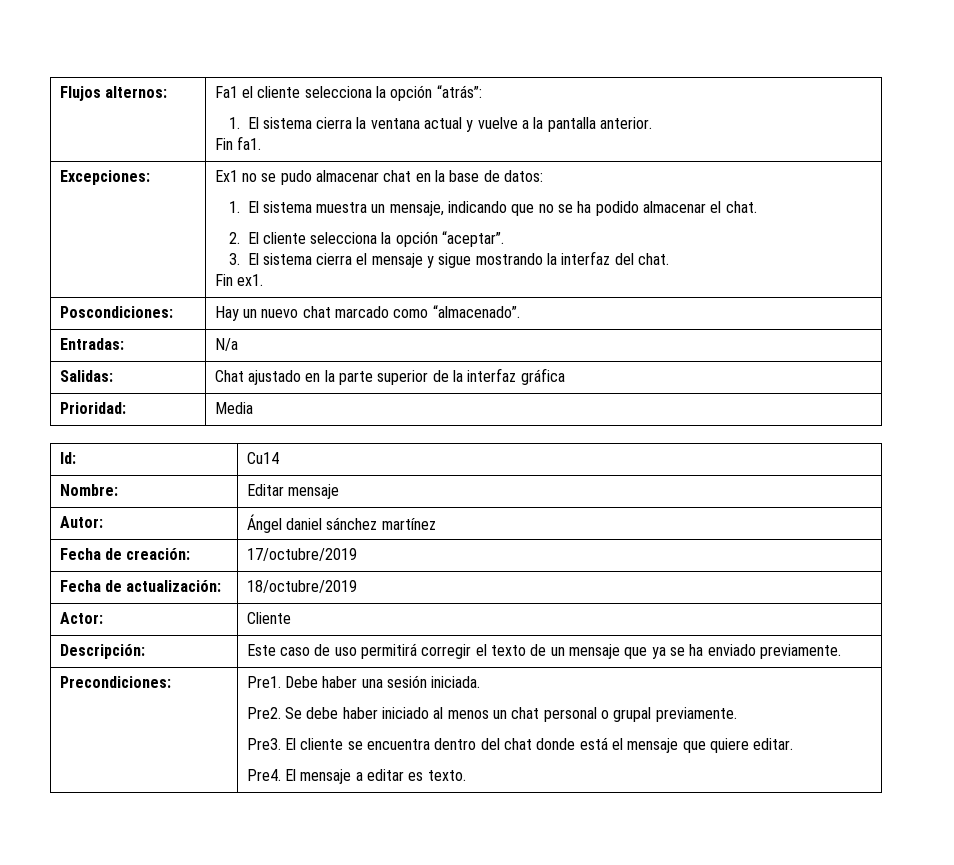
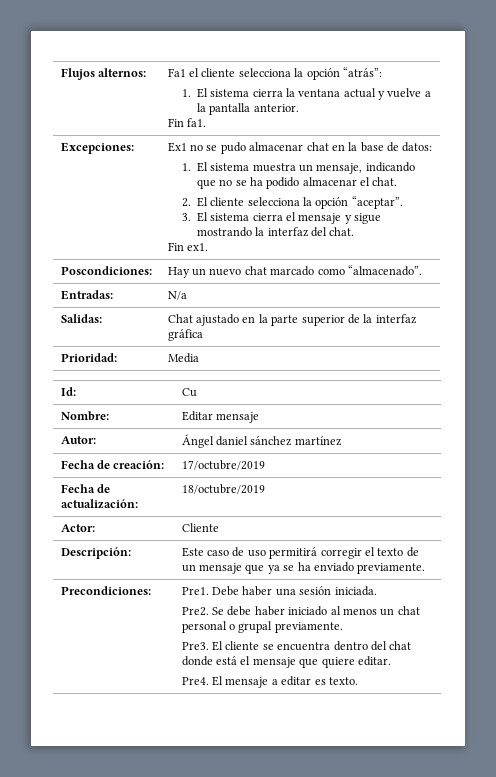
- Id: | Cu14
+ Id: | Cu

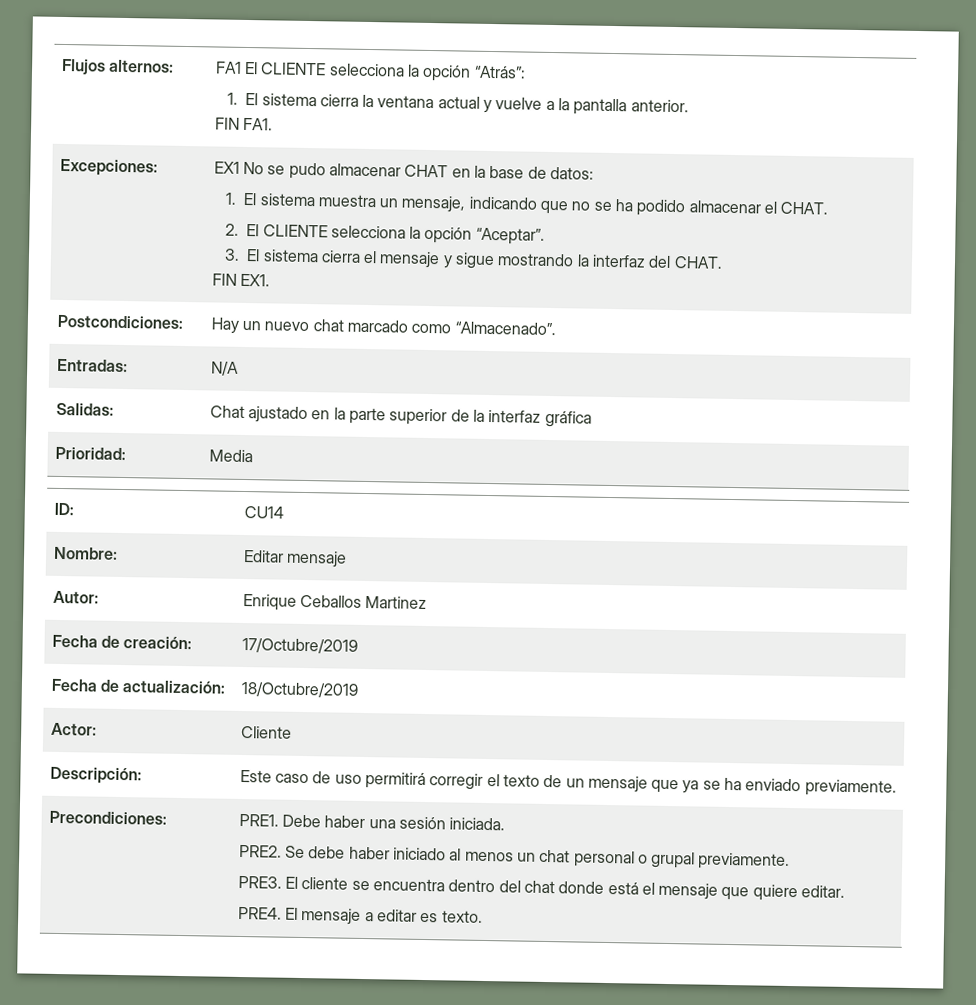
- Flujos alternos: | Fa1 el cliente selecciona la opción “atrás”:
+ Flujos alternos: | FA1 El CLIENTE selecciona la opción “Atrás”:
  1. El sistema cierra la ventana actual y vuelve a la pantalla anterior.
- Fin fa1.
+ FIN FA1.
- Ex1 no se pudo almacenar chat en la base de datos:
+ EX1 No se pudo almacenar CHAT en la base de datos:
- 1. El sistema muestra un mensaje, indicando que no se ha podido almacenar el chat.
+ 1. El sistema muestra un mensaje, indicando que no se ha podido almacenar el CHAT.
- 2. El cliente selecciona la opción “aceptar”.
+ 2. El CLIENTE selecciona la opción “Aceptar”.
- 3. El sistema cierra el mensaje y sigue mostrando la interfaz del chat.
- Fin ex1.
- Poscondiciones: | Hay un nuevo chat marcado como “almacenado”.
+ 3. El sistema cierra el mensaje y sigue mostrando la interfaz del CHAT.
+ FIN EX1.
+ Postcondiciones: | Hay un nuevo chat marcado como “Almacenado”.
- Entradas: | N/a
+ Entradas: | N/A
- Id: | Cu
+ ID: | CU14
- Autor: | Ángel daniel sánchez martínez
+ Autor: | Enrique Ceballos Martinez
- Fecha de creación: | 17/octubre/2019
+ Fecha de creación: | 17/Octubre/2019
- Fecha de actualización: | 18/octubre/2019
+ Fecha de actualización: | 18/Octubre/2019
- Pre1.
+ PRE1.
- Pre2.
+ PRE2.
- Pre3.
+ PRE3.
- Pre4.
+ PRE4.

